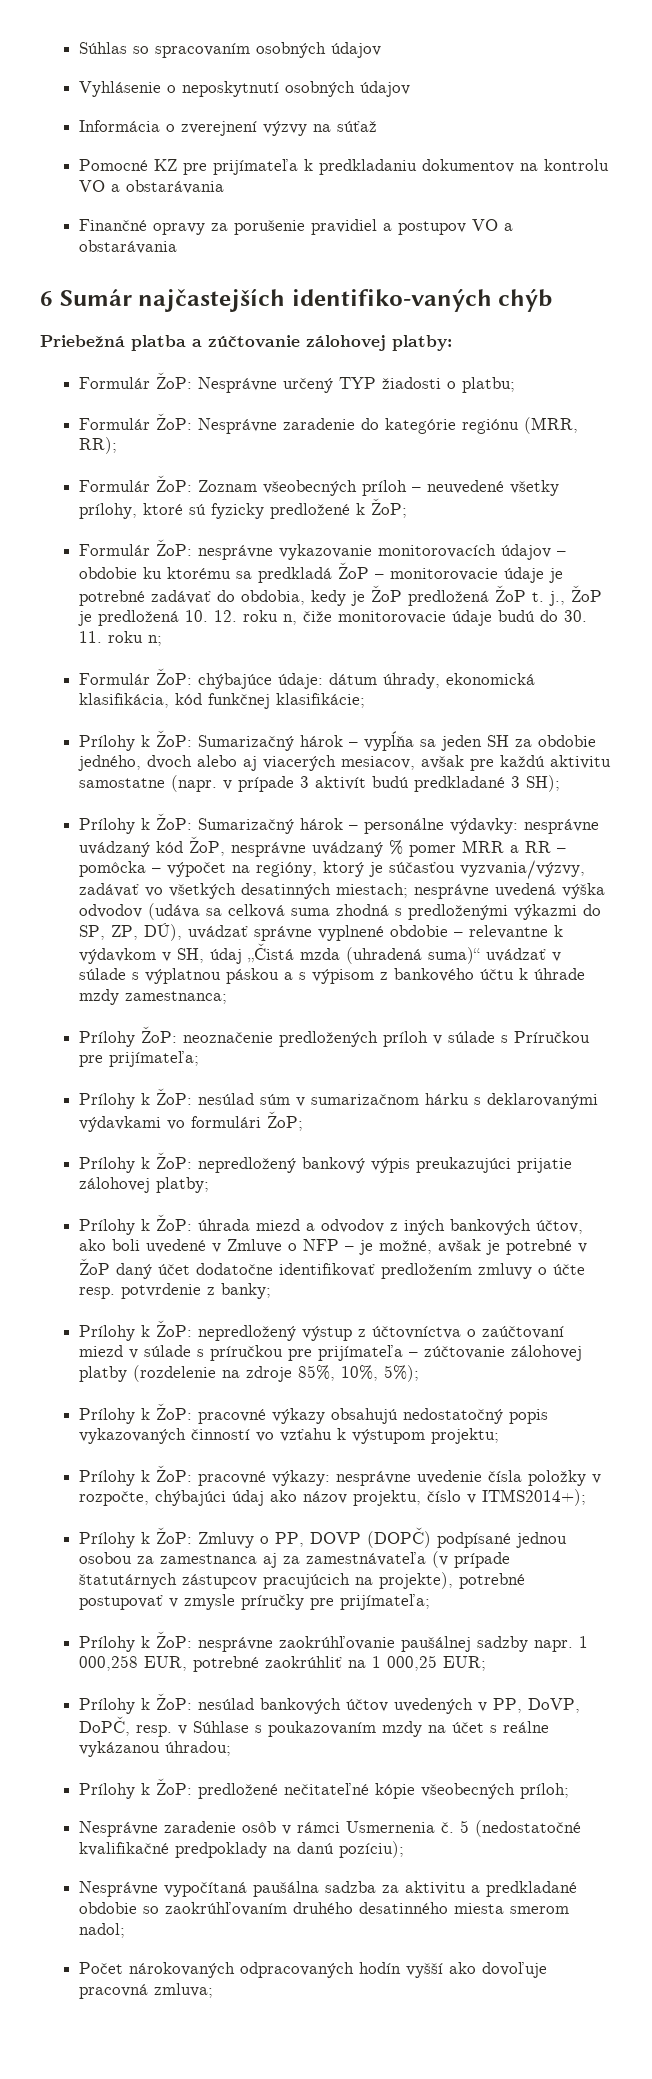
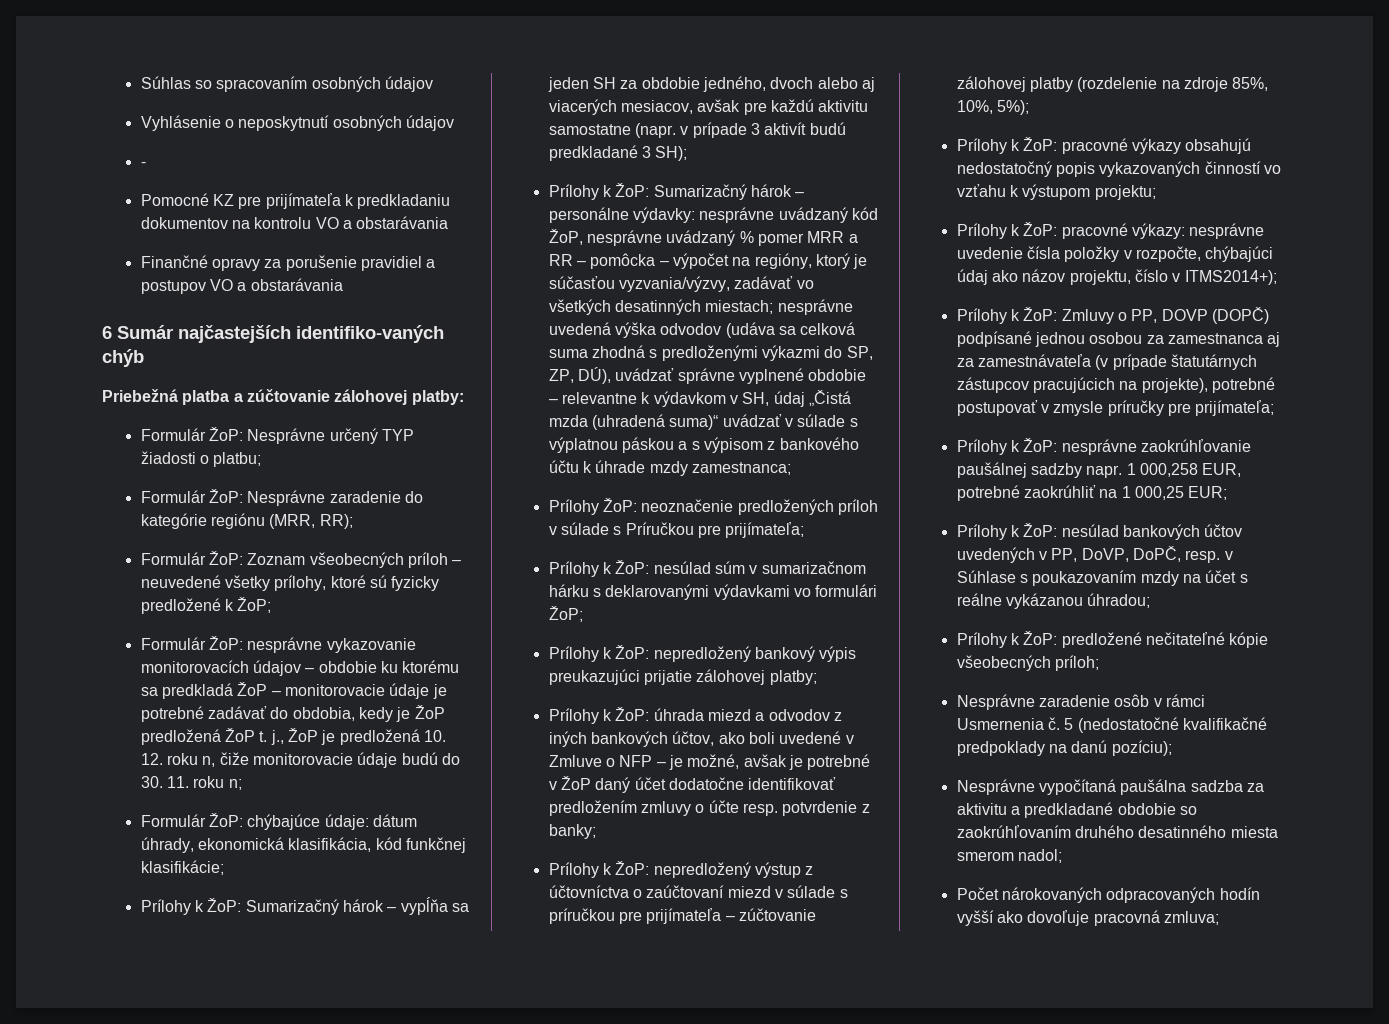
  Vyhlásenie o neposkytnutí osobných údajov
- Informácia o zverejnení výzvy na súťaž
+ -

